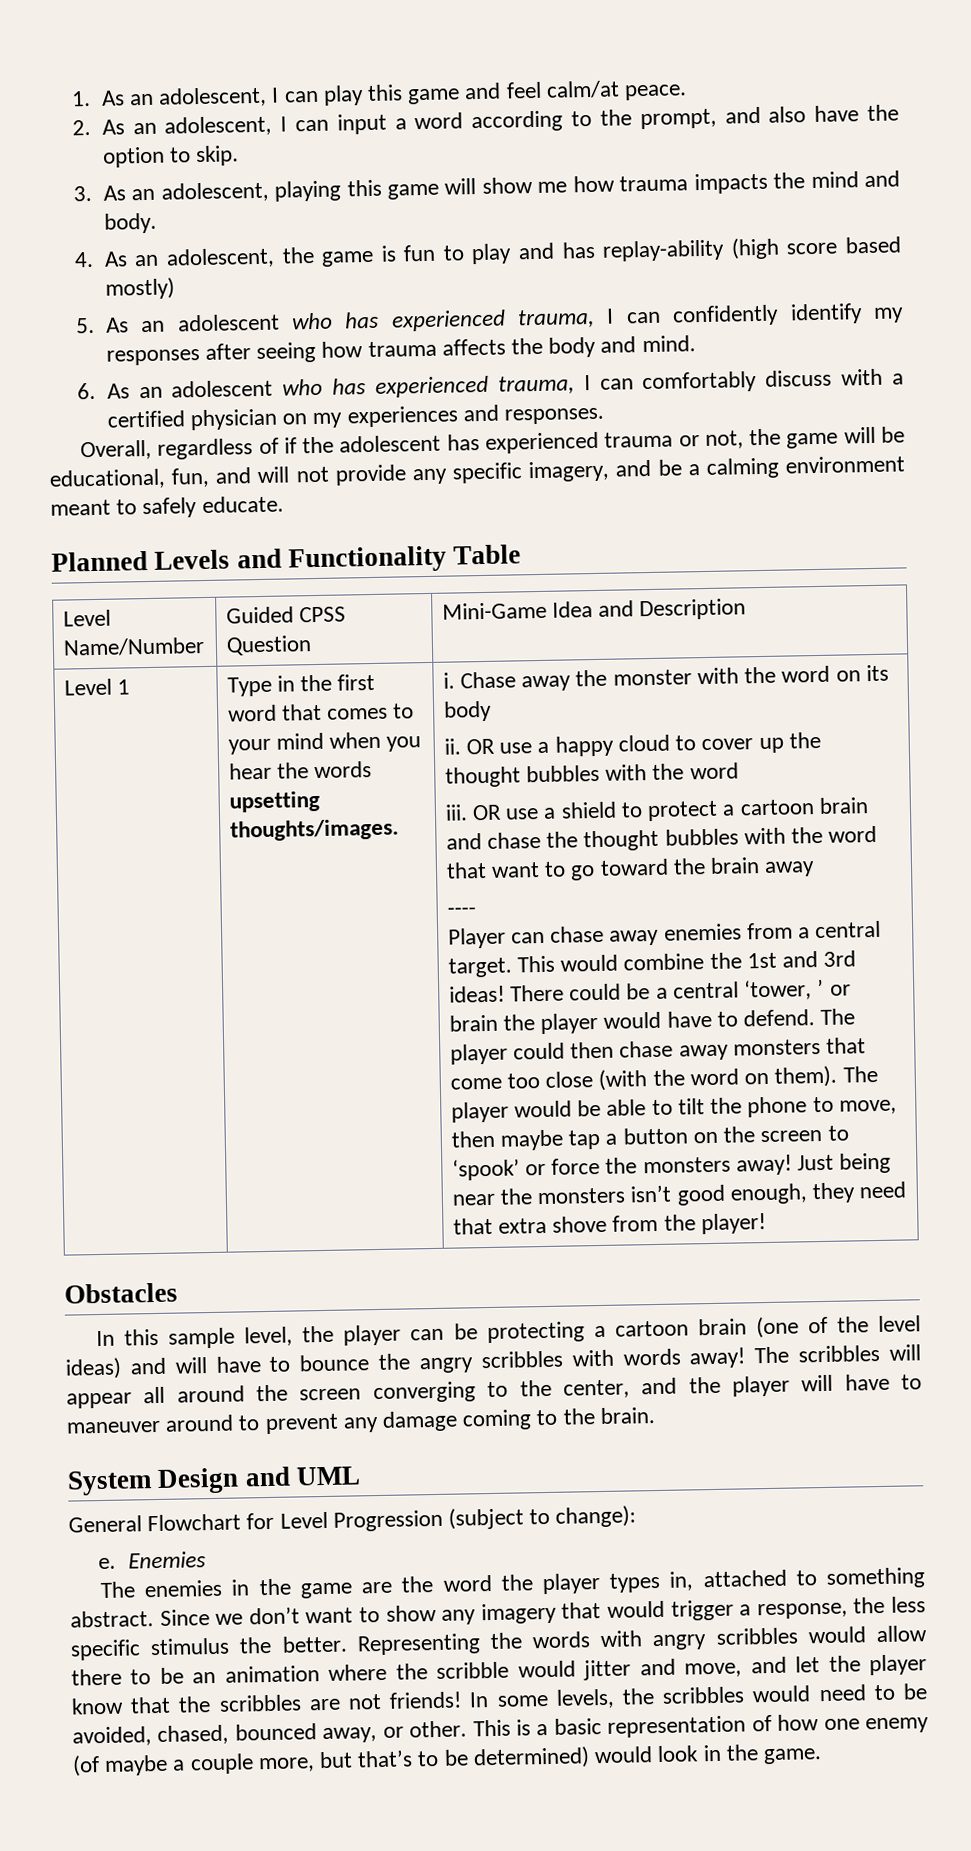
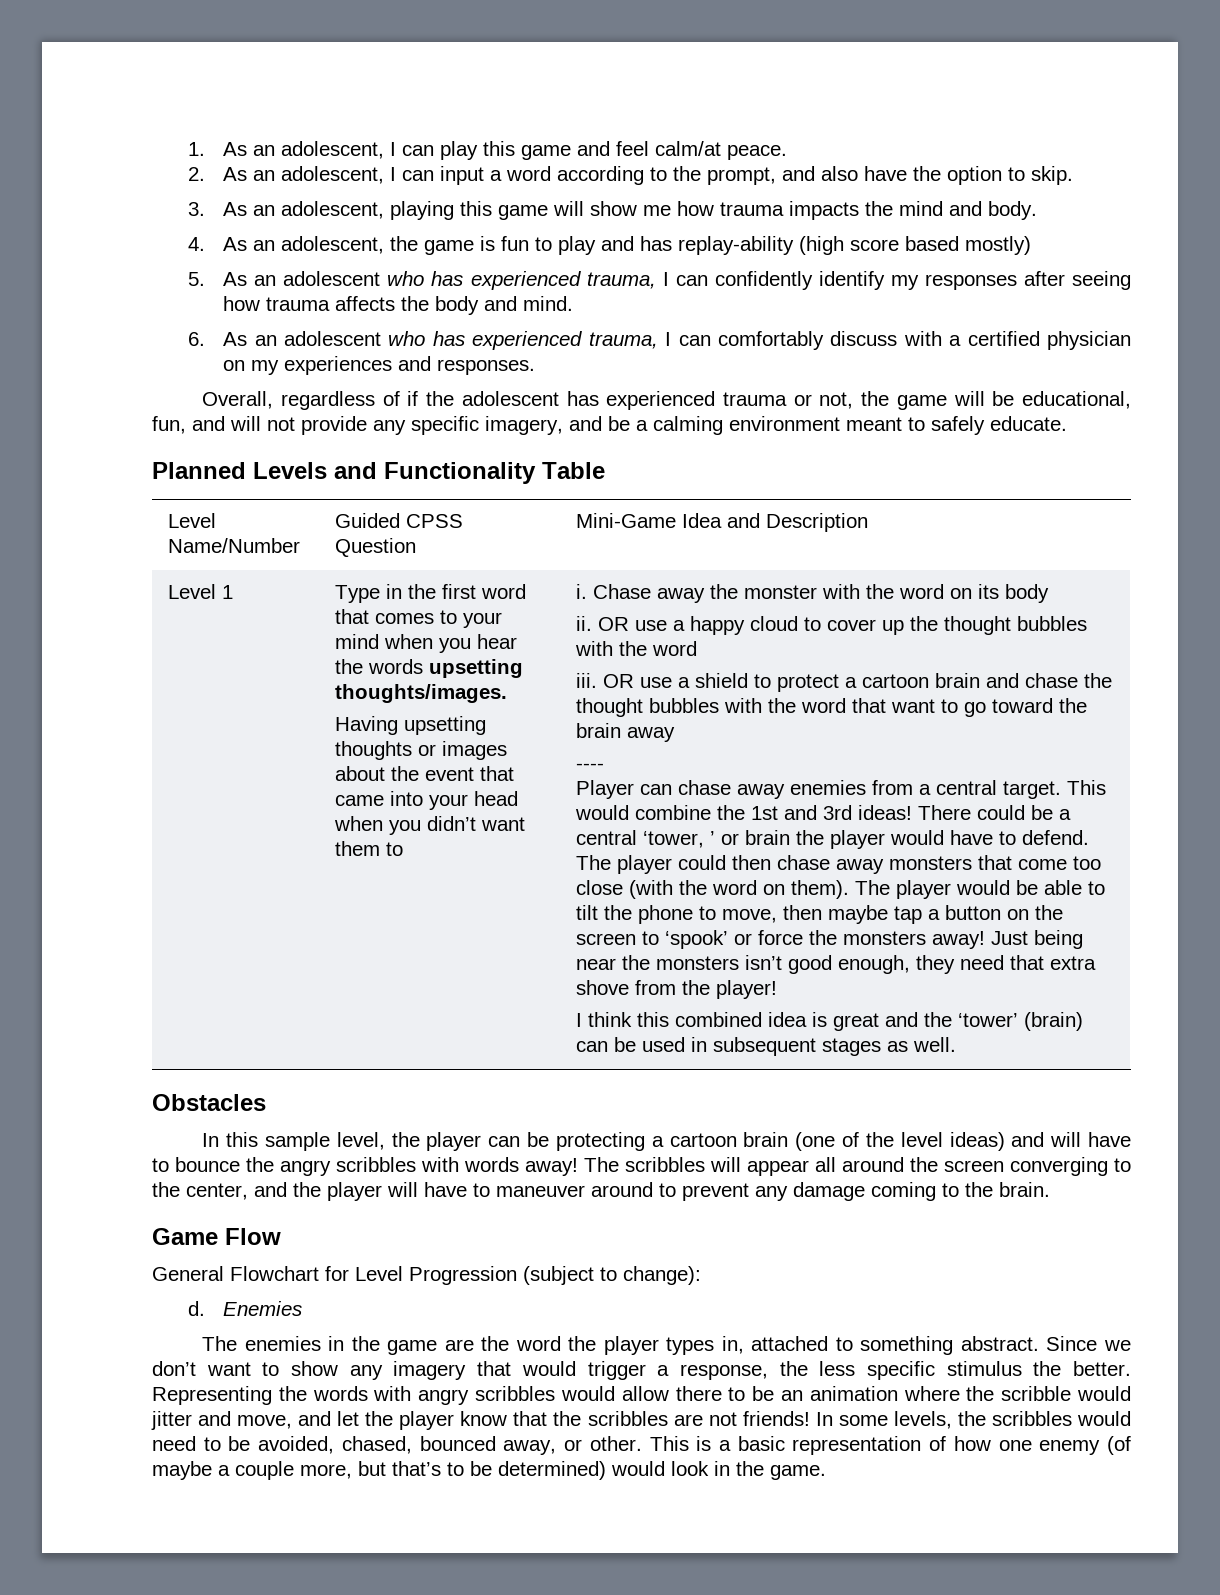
+ Having upsetting thoughts or images about the event that came into your head when you didn’t want them to
+ I think this combined idea is great and the ‘tower’ (brain) can be used in subsequent stages as well.
- System Design and UML
+ Game Flow
- e.
+ d.

